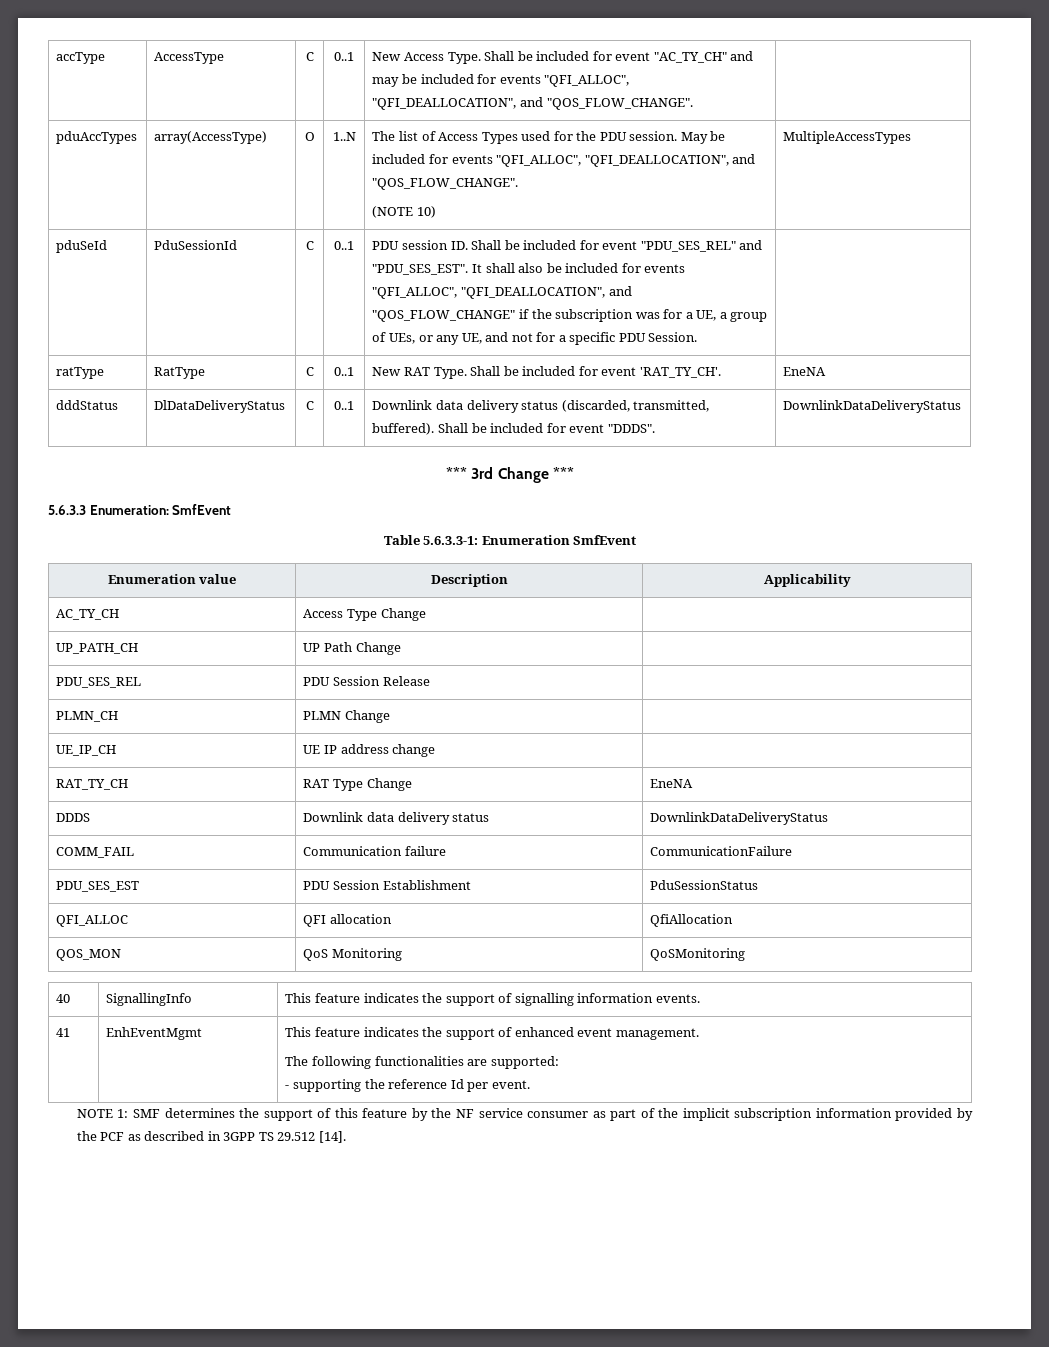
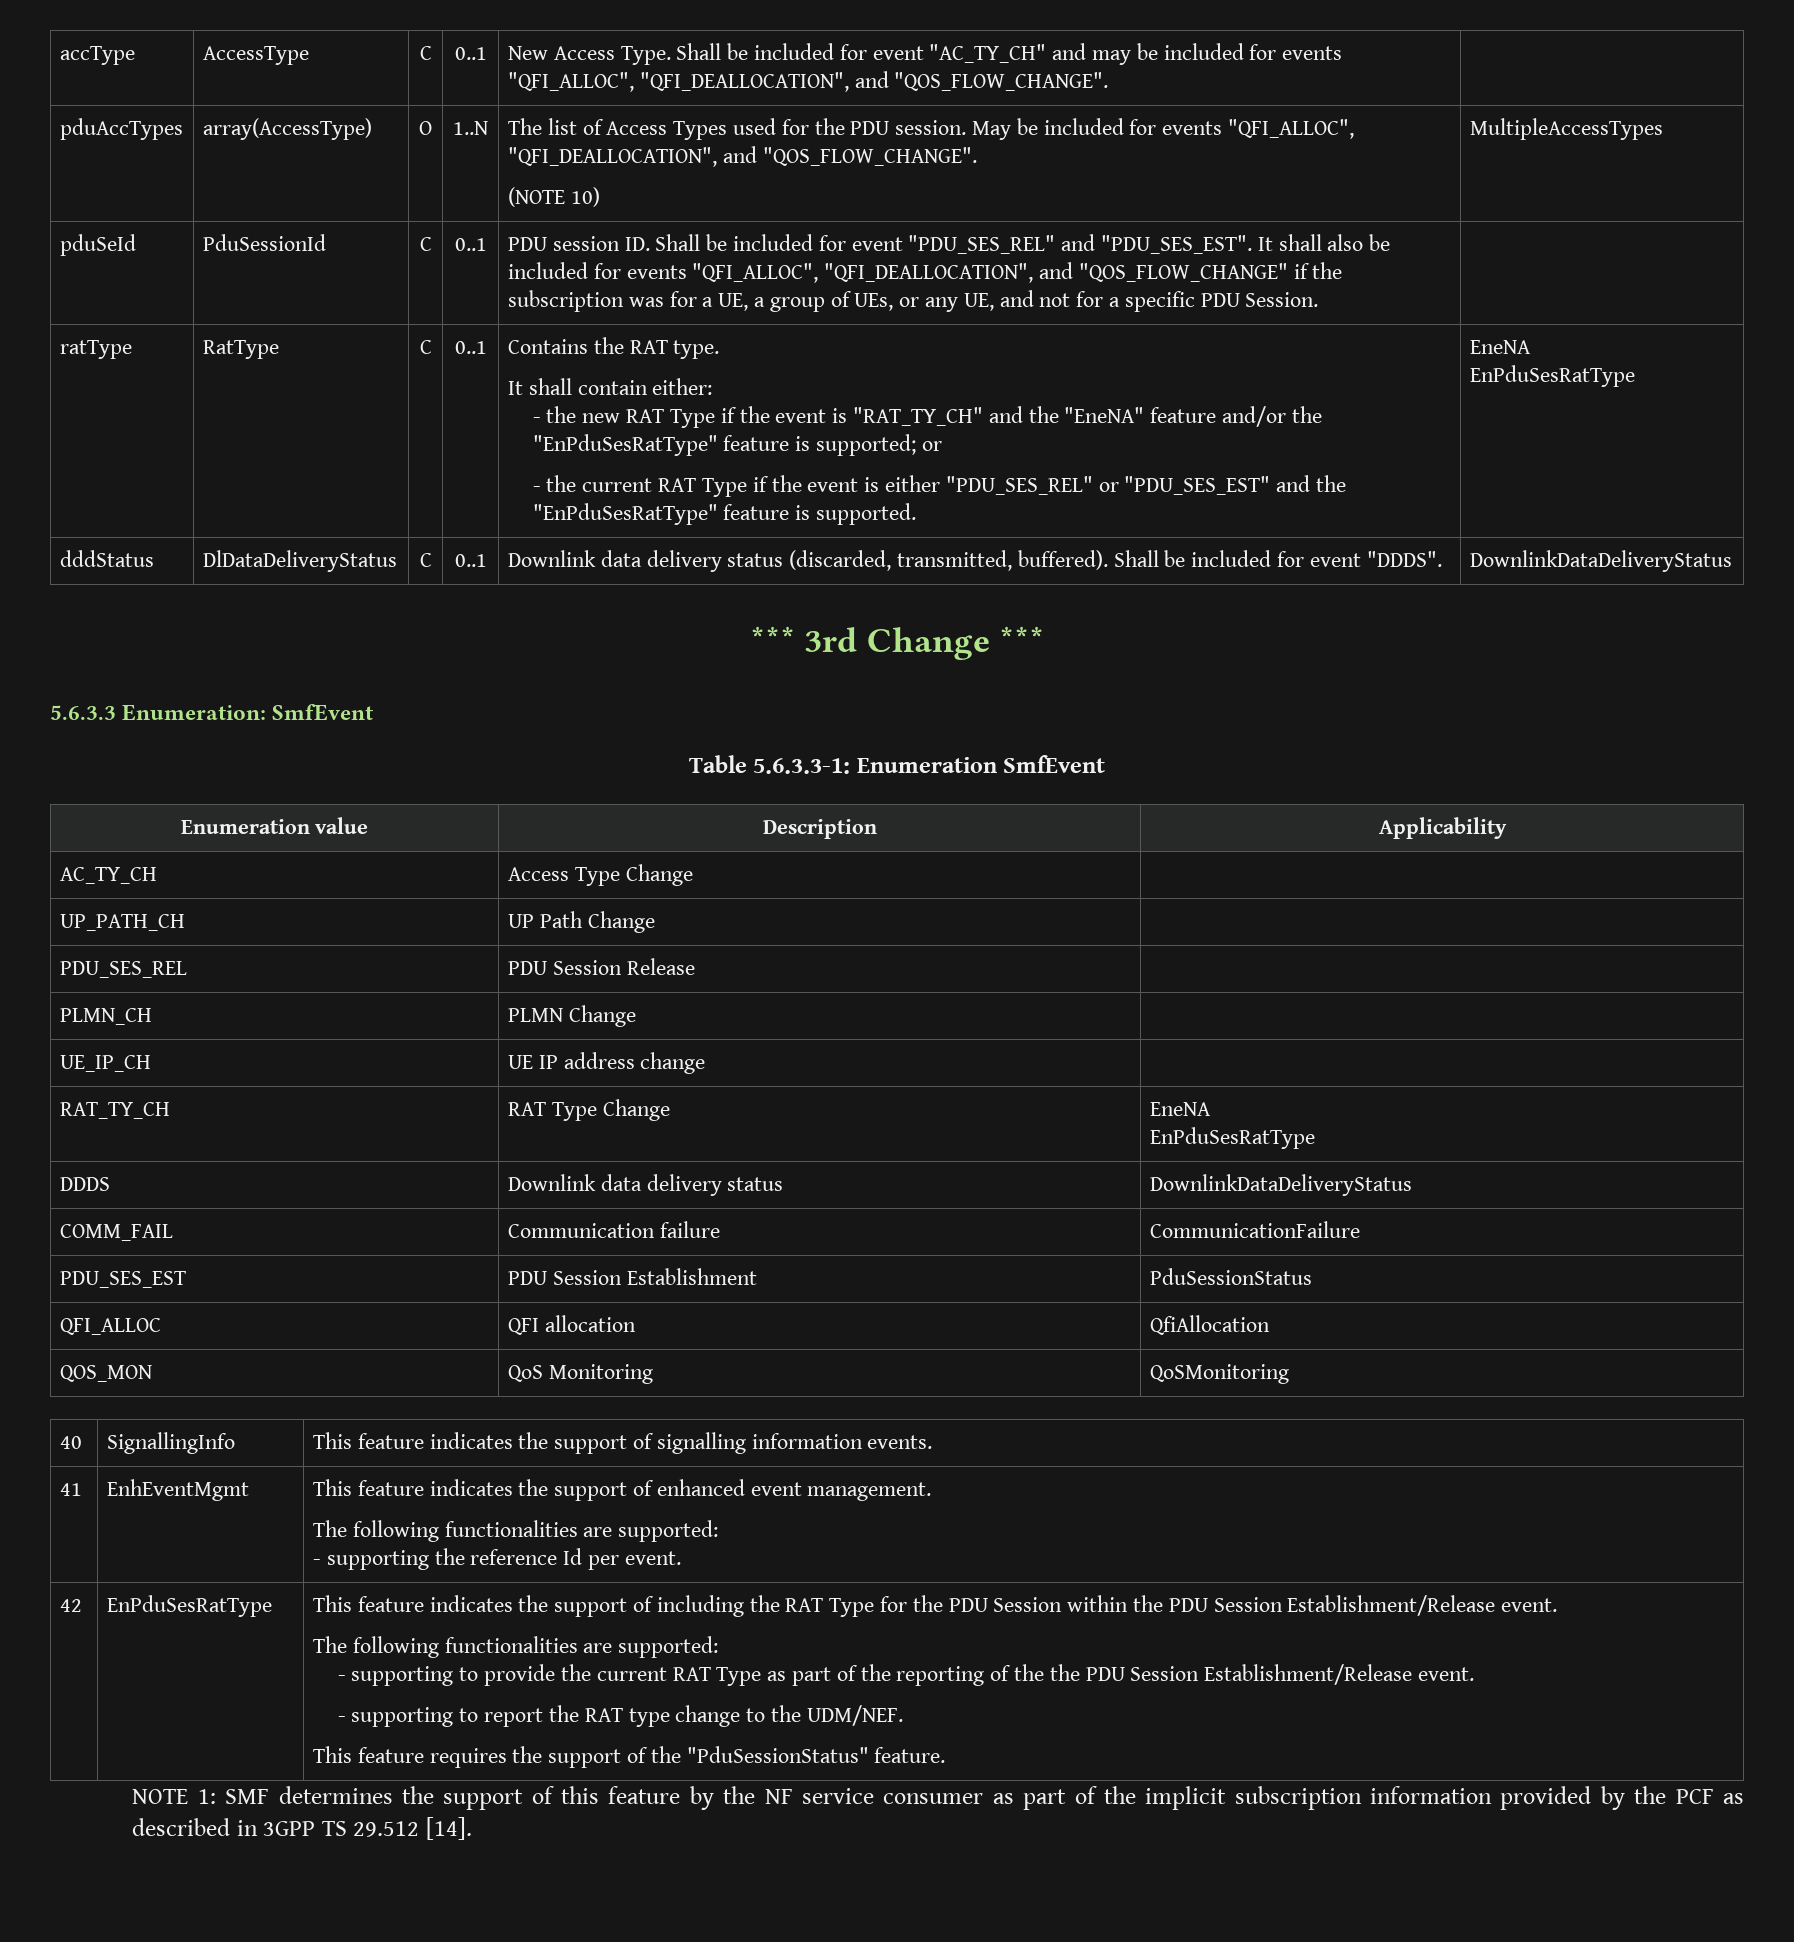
- New RAT Type. Shall be included for event 'RAT_TY_CH'. | EneNA
+ Contains the RAT type.
+ It shall contain either:
+ - the new RAT Type if the event is "RAT_TY_CH" and the "EneNA" feature and/or the "EnPduSesRatType" feature is supported; or
+ - the current RAT Type if the event is either "PDU_SES_REL" or "PDU_SES_EST" and the "EnPduSesRatType" feature is supported. | EneNA
+ EnPduSesRatType
  RAT_TY_CH | RAT Type Change | EneNA
+ EnPduSesRatType
+ 42 | EnPduSesRatType | This feature indicates the support of including the RAT Type for the PDU Session within the PDU Session Establishment/Release event.
+ The following functionalities are supported:
+ - supporting to provide the current RAT Type as part of the reporting of the the PDU Session Establishment/Release event.
+ - supporting to report the RAT type change to the UDM/NEF.
+ This feature requires the support of the "PduSessionStatus" feature.

